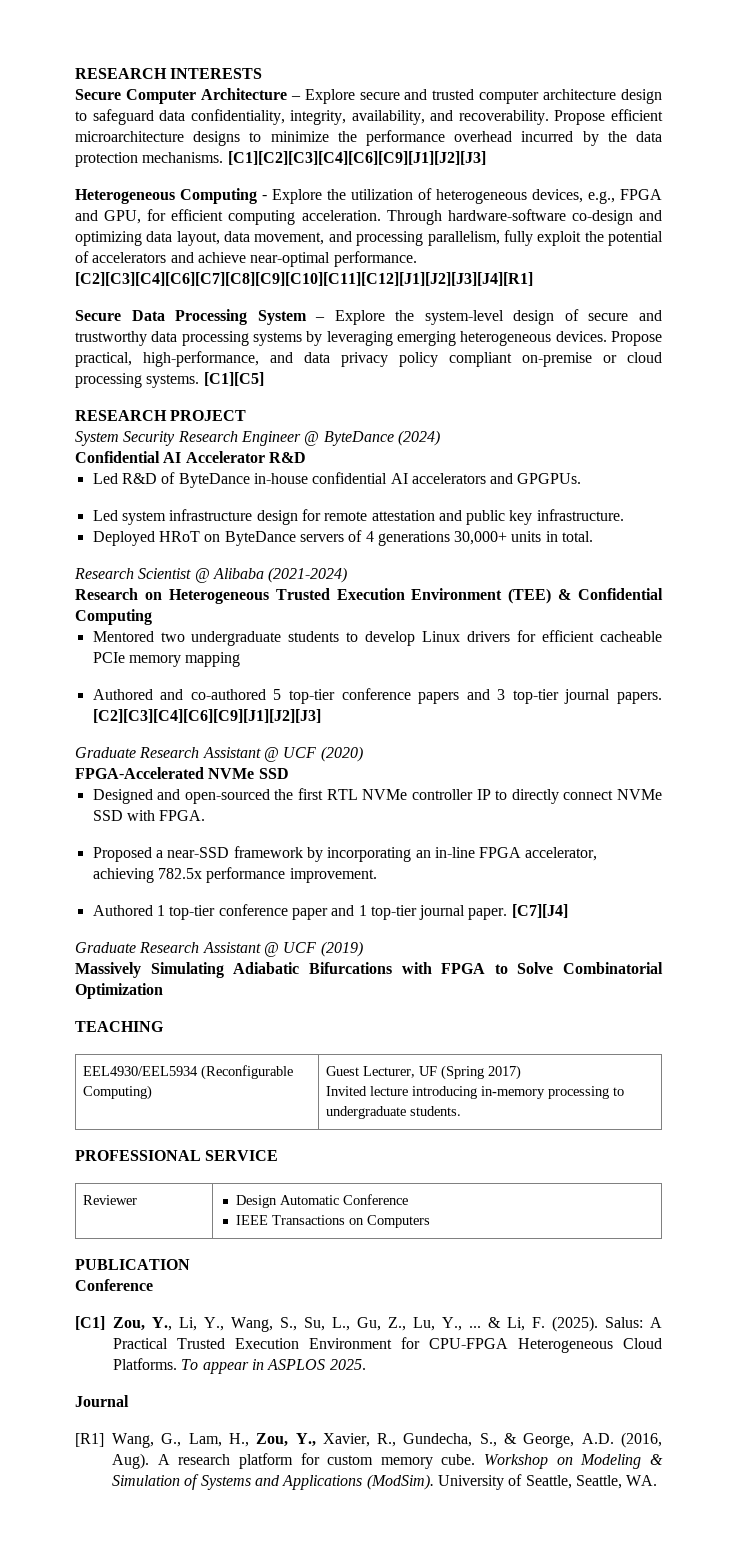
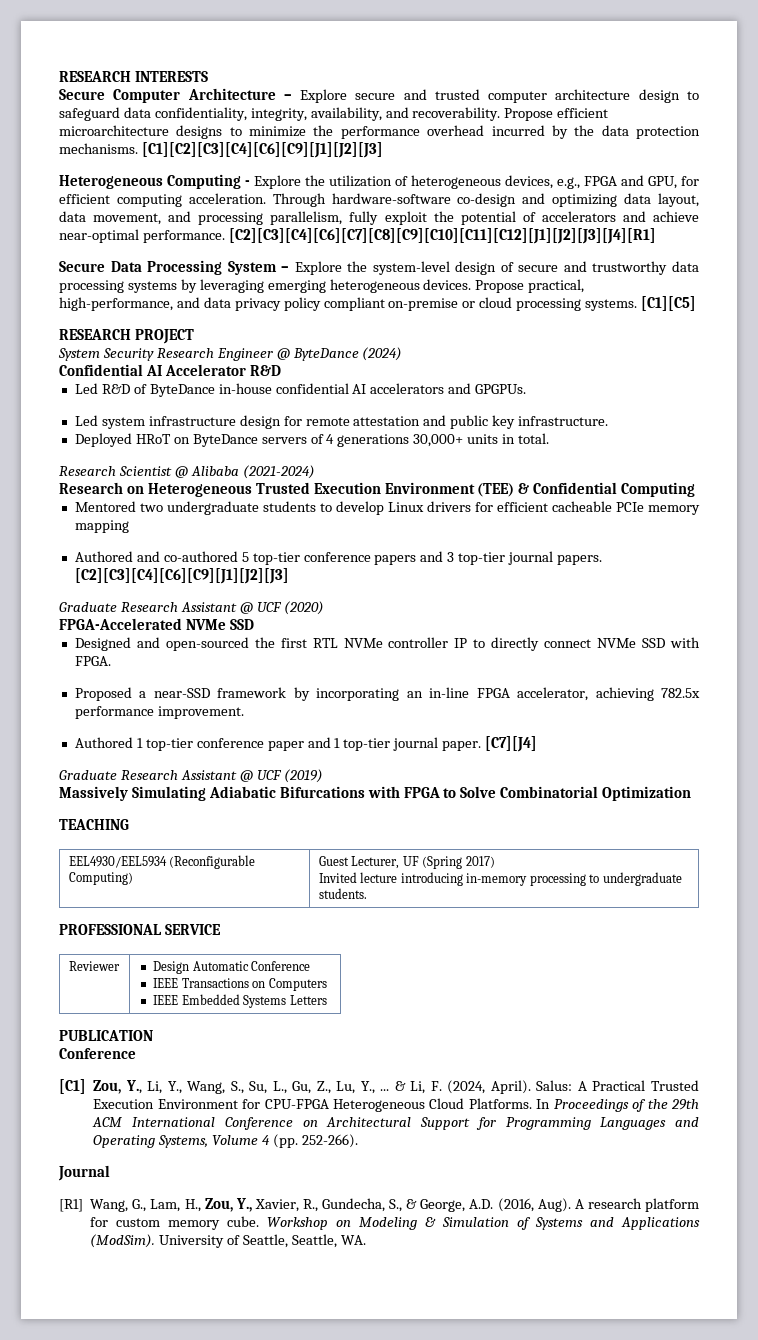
  Reviewer | Design Automatic Conference
  IEEE Transactions on Computers
+ IEEE Embedded Systems Letters
- & Li, F. (2025).
+ & Li, F. (2024, April).
- To appear in ASPLOS 2025.
+ In Proceedings of the 29th ACM International Conference on Architectural Support for Programming Languages and Operating Systems, Volume 4 (pp. 252-266).

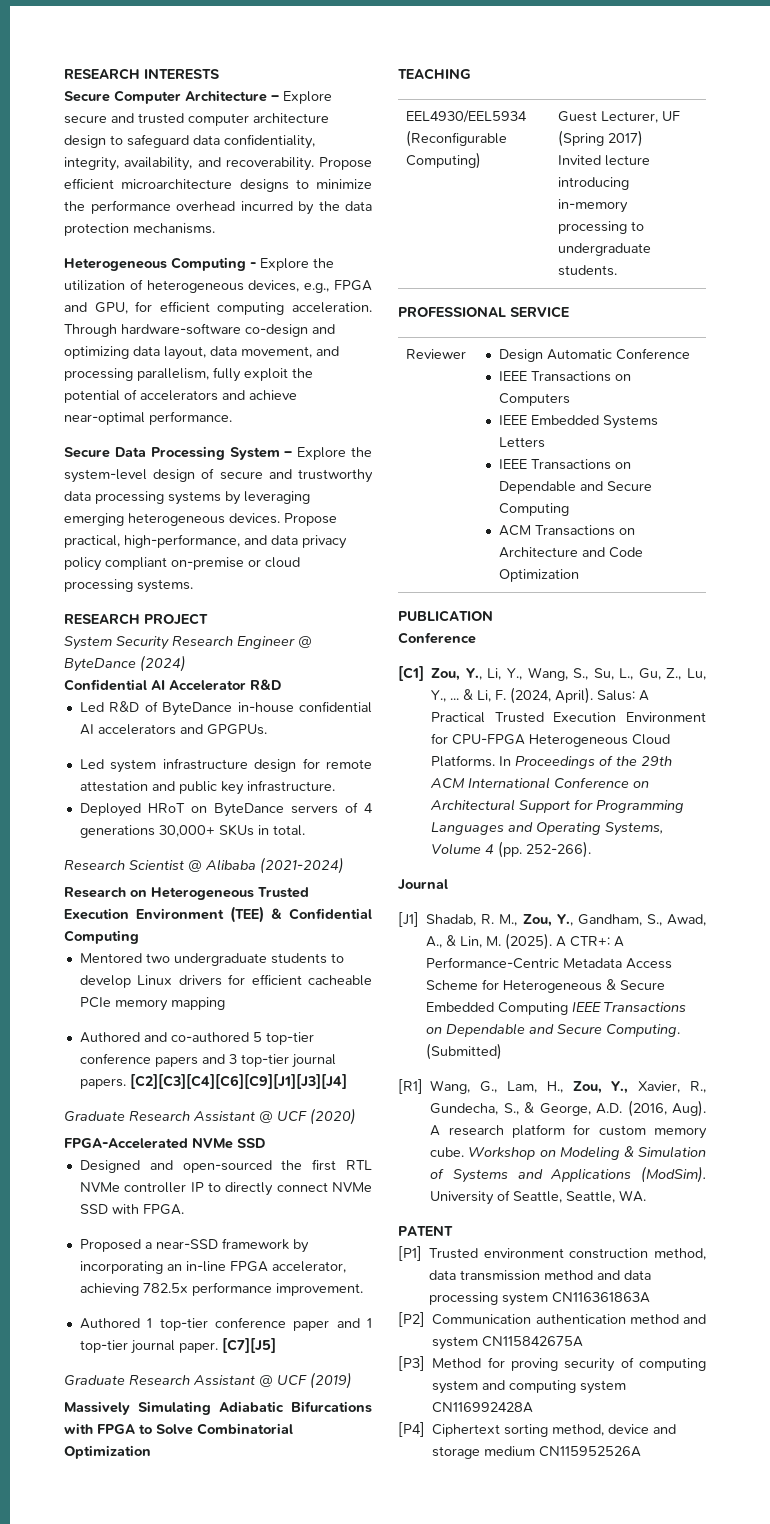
- [C1][C2][C3][C4][C6][C9][J1][J2][J3]
- [C2][C3][C4][C6][C7][C8][C9][C10][C11][C12][J1][J2][J3][J4][R1]
- [C1][C5]
- Deployed HRoT on ByteDance servers of 4 generations 30,000+ units in total.
+ Deployed HRoT on ByteDance servers of 4 generations 30,000+ SKUs in total.
- [C2][C3][C4][C6][C9][J1][J2][J3]
+ [C2][C3][C4][C6][C9][J1][J3][J4]
- [C7][J4]
+ [C7][J5]
  Reviewer | Design Automatic Conference
  IEEE Transactions on Computers
  IEEE Embedded Systems Letters
+ IEEE Transactions on Dependable and Secure Computing
+ ACM Transactions on Architecture and Code Optimization
+ [J1] Shadab, R. M., Zou, Y., Gandham, S., Awad, A., & Lin, M. (2025). A CTR+: A Performance-Centric Metadata Access Scheme for Heterogeneous & Secure Embedded Computing IEEE Transactions on Dependable and Secure Computing. (Submitted)
+ PATENT
+ [P1] Trusted environment construction method, data transmission method and data processing system CN116361863A
+ [P2] Communication authentication method and system CN115842675A
+ [P3] Method for proving security of computing system and computing system CN116992428A
+ [P4] Ciphertext sorting method, device and storage medium CN115952526A

